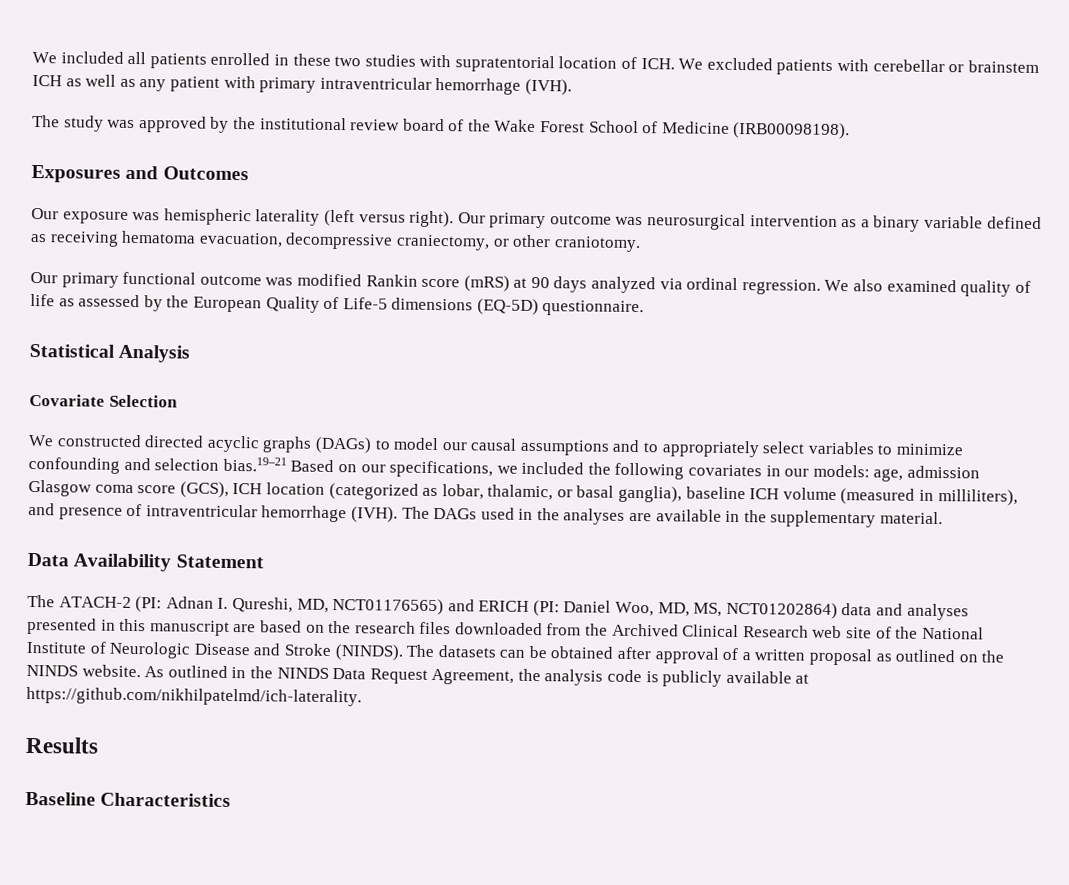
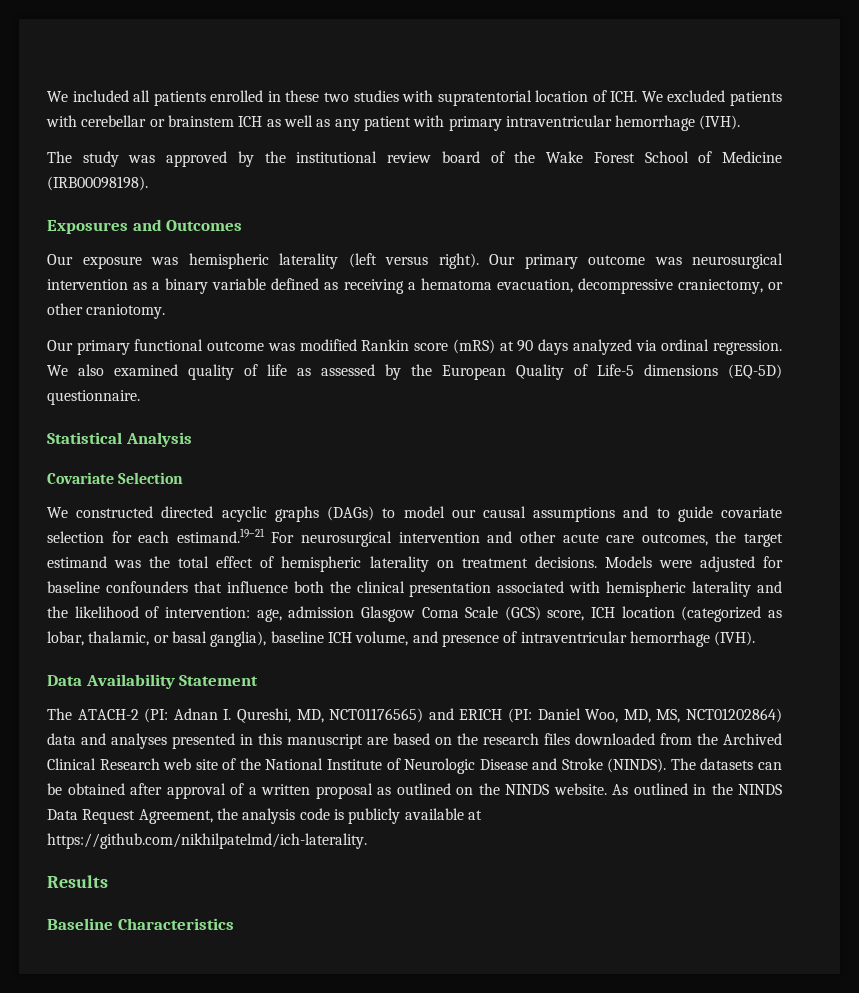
- Our primary outcome was neurosurgical intervention as a binary variable defined as receiving hematoma evacuation, decompressive craniectomy, or other craniotomy.
+ Our primary outcome was neurosurgical intervention as a binary variable defined as receiving a hematoma evacuation, decompressive craniectomy, or other craniotomy.
- We constructed directed acyclic graphs (DAGs) to model our causal assumptions and to appropriately select variables to minimize confounding and selection bias.19–21 Based on our specifications, we included the following covariates in our models: age, admission Glasgow coma score (GCS), ICH location (categorized as lobar, thalamic, or basal ganglia), baseline ICH volume (measured in milliliters), and presence of intraventricular hemorrhage (IVH). The DAGs used in the analyses are available in the supplementary material.
+ We constructed directed acyclic graphs (DAGs) to model our causal assumptions and to guide covariate selection for each estimand.19–21 For neurosurgical intervention and other acute care outcomes, the target estimand was the total effect of hemispheric laterality on treatment decisions. Models were adjusted for baseline confounders that influence both the clinical presentation associated with hemispheric laterality and the likelihood of intervention: age, admission Glasgow Coma Scale (GCS) score, ICH location (categorized as lobar, thalamic, or basal ganglia), baseline ICH volume, and presence of intraventricular hemorrhage (IVH).

